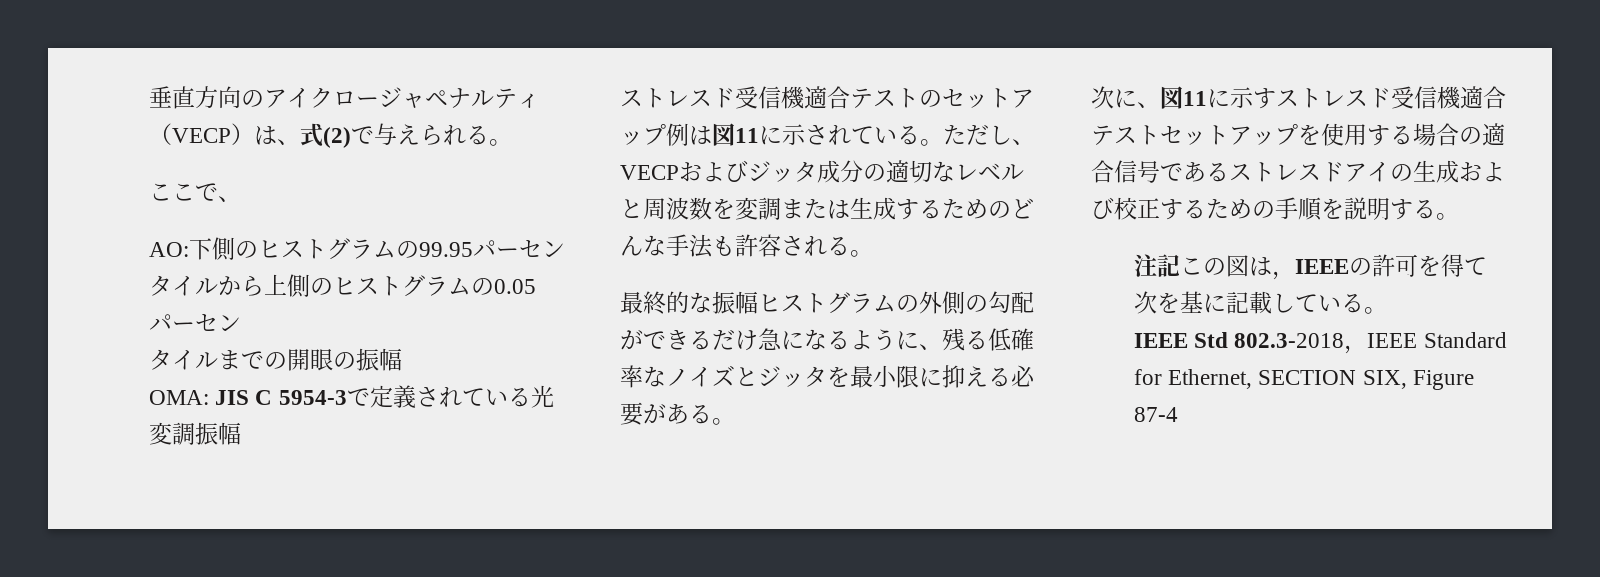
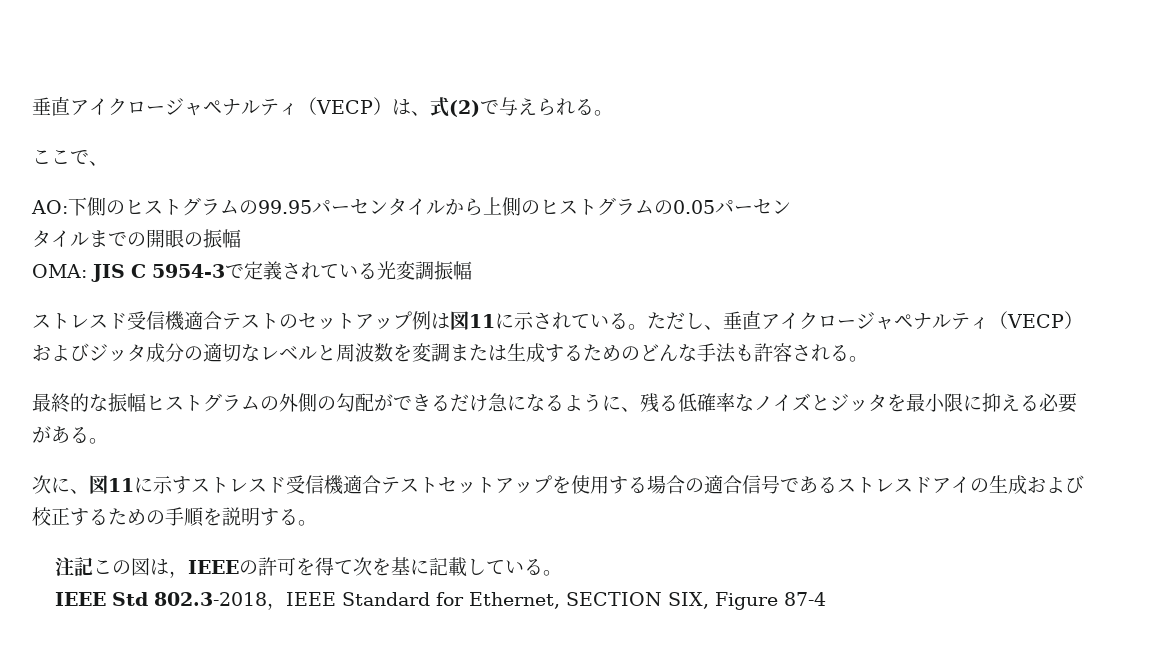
- 垂直方向のアイクロージャペナルティ（VECP）は、式(2)で与えられる。
+ 垂直アイクロージャペナルティ（VECP）は、式(2)で与えられる。
- ただし、VECPおよびジッタ成分の適切なレベルと周波数を変調または生成するためのどんな手法も許容される。
+ ただし、垂直アイクロージャペナルティ（VECP）およびジッタ成分の適切なレベルと周波数を変調または生成するためのどんな手法も許容される。

